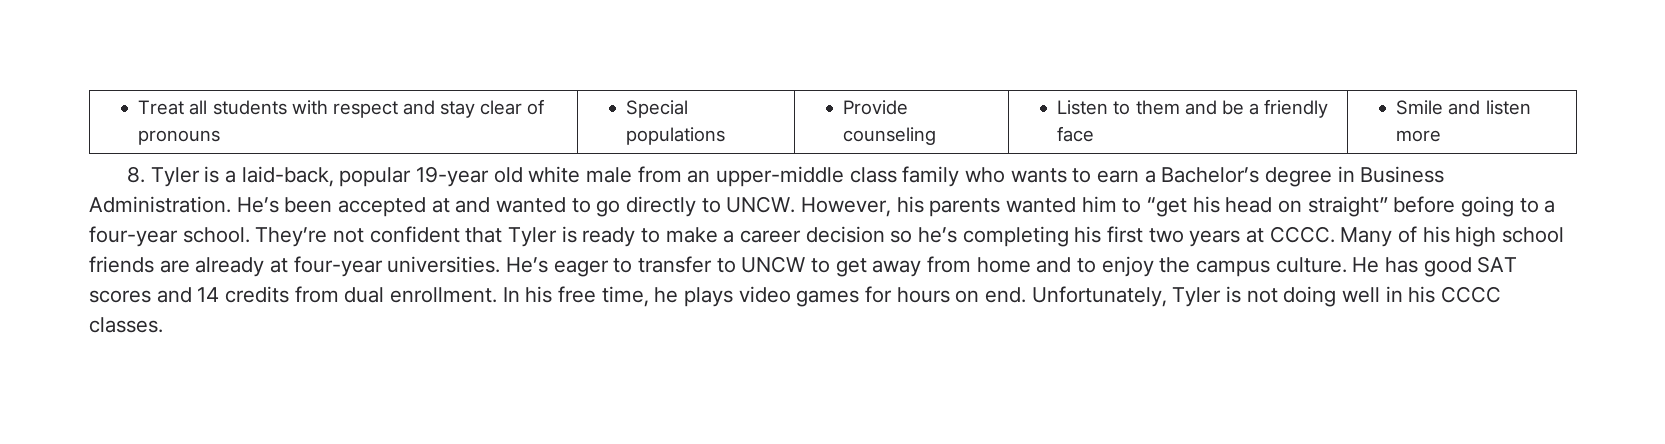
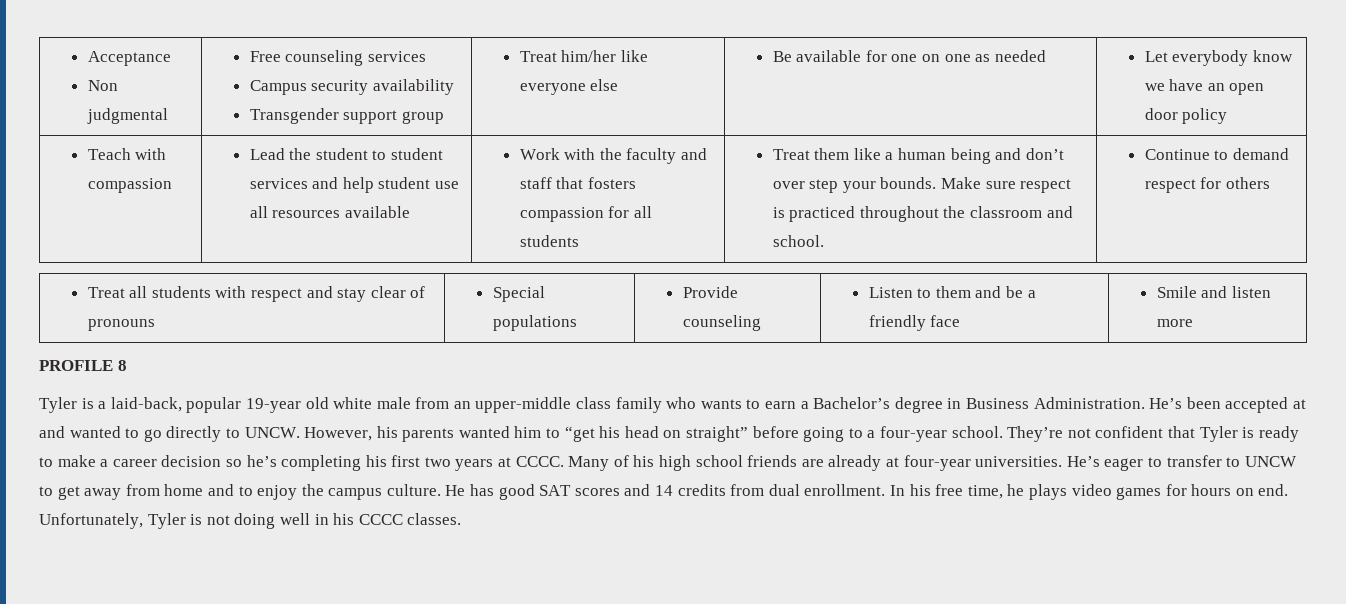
+ Acceptance
+ Non judgmental | Free counseling services
+ Campus security availability
+ Transgender support group | Treat him/her like everyone else | Be available for one on one as needed | Let everybody know we have an open door policy
+ Teach with compassion | Lead the student to student services and help student use all resources available | Work with the faculty and staff that fosters compassion for all students | Treat them like a human being and don’t over step your bounds. Make sure respect is practiced throughout the classroom and school. | Continue to demand respect for others
- 8. Tyler is a laid-back, popular 19-year old white male from an upper-middle class family who wants to earn a Bachelor’s degree in Business Administration.
+ PROFILE 8
+ Tyler is a laid-back, popular 19-year old white male from an upper-middle class family who wants to earn a Bachelor’s degree in Business Administration.

